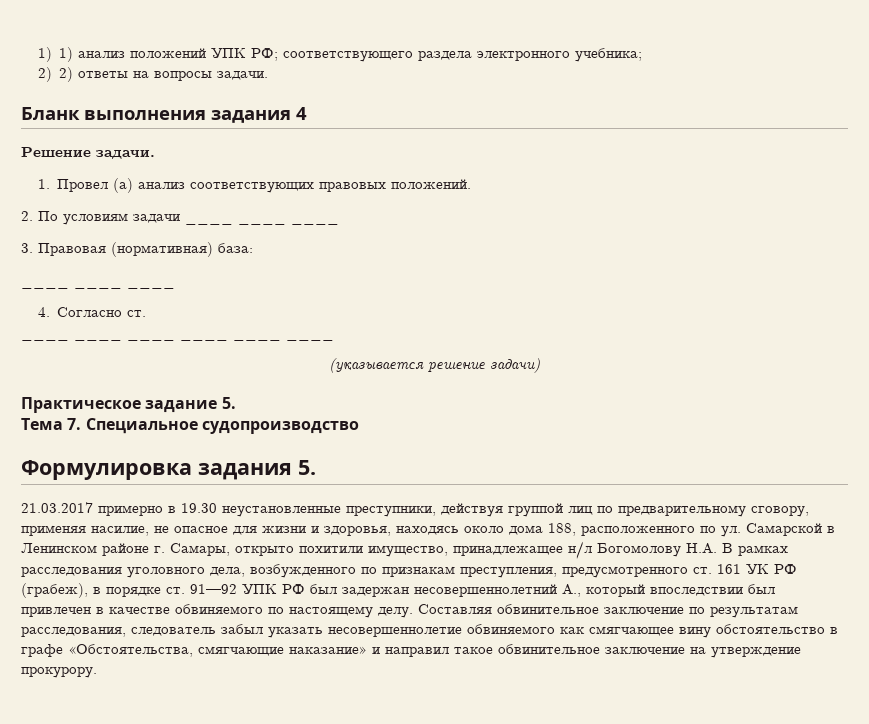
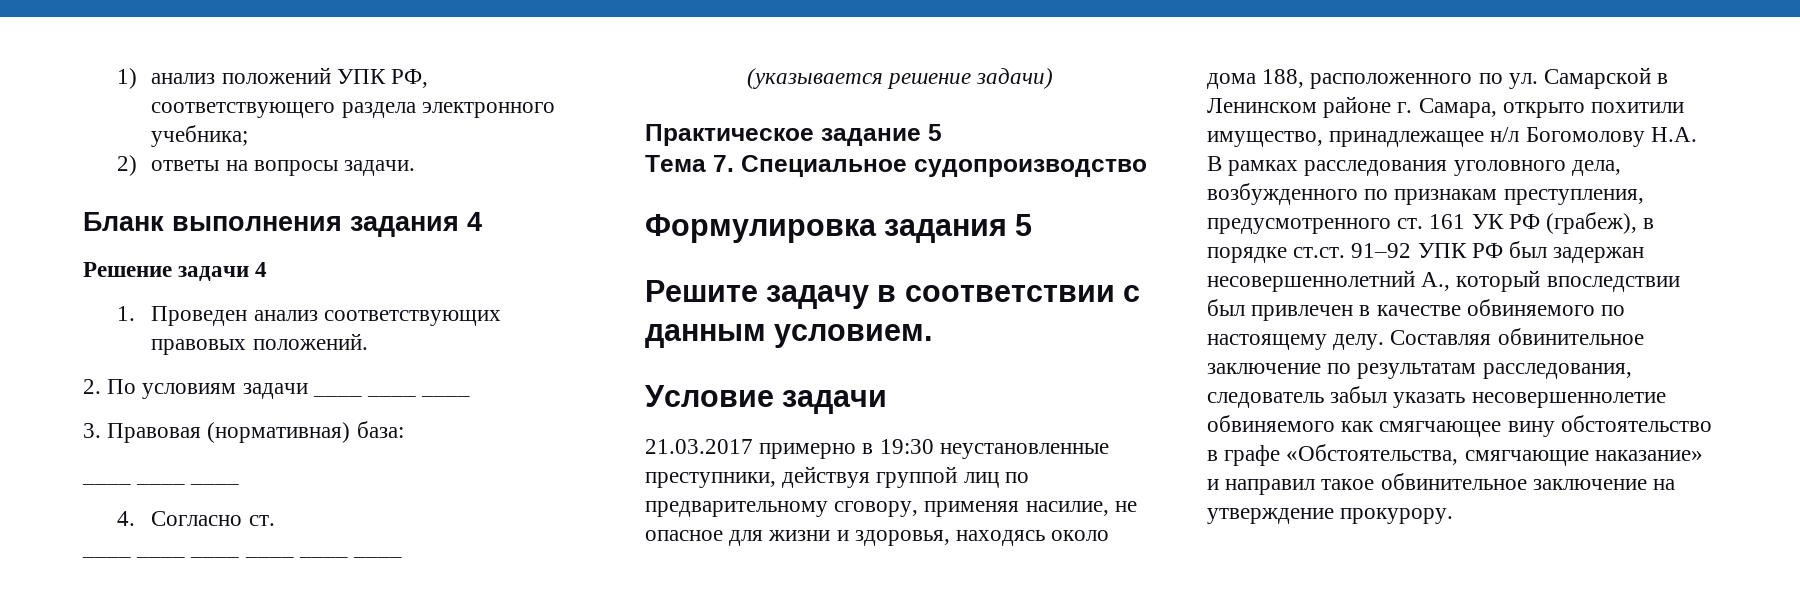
- 1) 1) анализ положений УПК РФ; соответствующего раздела электронного учебника;
+ 1) анализ положений УПК РФ, соответствующего раздела электронного учебника;
- 2) 2) ответы на вопросы задачи.
+ 2) ответы на вопросы задачи.
- Решение задачи.
+ Решение задачи 4
- 1. Провел (а) анализ соответствующих правовых положений.
+ 1. Проведен анализ соответствующих правовых положений.
- Практическое задание 5.
+ Практическое задание 5
- Формулировка задания 5.
+ Формулировка задания 5
+ Решите задачу в соответствии с данным условием.
+ Условие задачи
- 21.03.2017 примерно в 19.30 неустановленные преступники, действуя группой лиц по предварительному сговору, применяя насилие, не опасное для жизни и здоровья, находясь около дома 188, расположенного по ул. Самарской в Ленинском районе г. Самары, открыто похитили имущество, принадлежащее н/л Богомолову Н.А. В рамках расследования уголовного дела, возбужденного по признакам преступления, предусмотренного ст. 161 УК РФ (грабеж), в порядке ст. 91—92 УПК РФ был задержан несовершеннолетний А., который впоследствии был привлечен в качестве обвиняемого по настоящему делу.
+ 21.03.2017 примерно в 19:30 неустановленные преступники, действуя группой лиц по предварительному сговору, применяя насилие, не опасное для жизни и здоровья, находясь около дома 188, расположенного по ул. Самарской в Ленинском районе г. Самара, открыто похитили имущество, принадлежащее н/л Богомолову Н.А. В рамках расследования уголовного дела, возбужденного по признакам преступления, предусмотренного ст. 161 УК РФ (грабеж), в порядке ст.ст. 91–92 УПК РФ был задержан несовершеннолетний А., который впоследствии был привлечен в качестве обвиняемого по настоящему делу.

